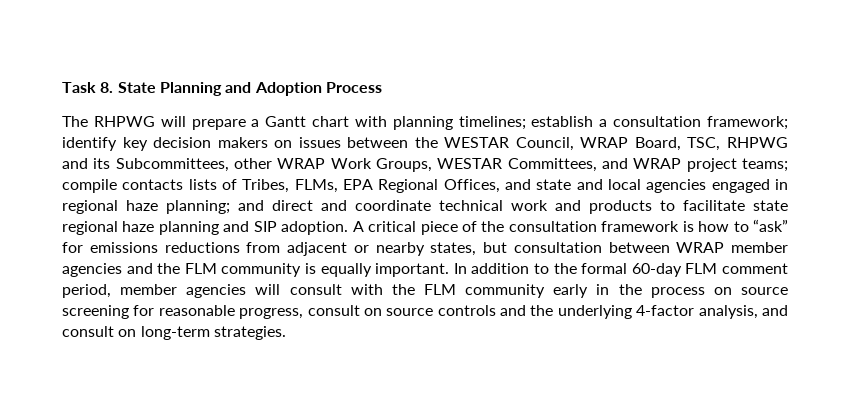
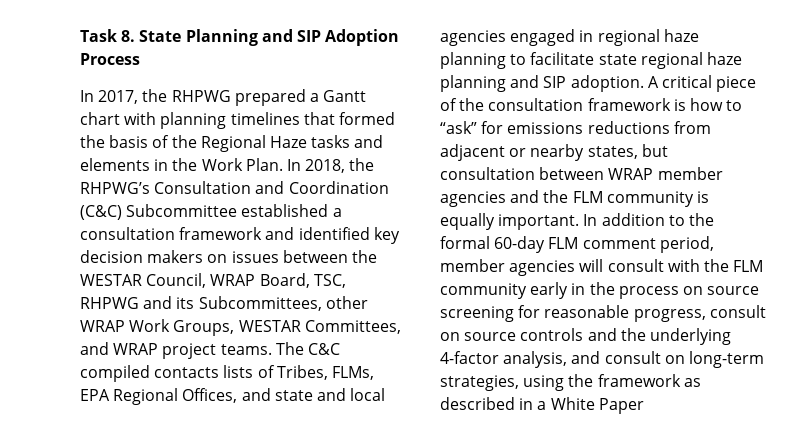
- Task 8. State Planning and Adoption Process
+ Task 8. State Planning and SIP Adoption Process
- The RHPWG will prepare a Gantt chart with planning timelines; establish a consultation framework; identify key decision makers on issues between the WESTAR Council, WRAP Board, TSC, RHPWG and its Subcommittees, other WRAP Work Groups, WESTAR Committees, and WRAP project teams; compile contacts lists of Tribes, FLMs, EPA Regional Offices, and state and local agencies engaged in regional haze planning; and direct and coordinate technical work and products to facilitate state regional haze planning and SIP adoption.
+ In 2017, the RHPWG prepared a Gantt chart with planning timelines that formed the basis of the Regional Haze tasks and elements in the Work Plan. In 2018, the RHPWG’s Consultation and Coordination (C&C) Subcommittee established a consultation framework and identified key decision makers on issues between the WESTAR Council, WRAP Board, TSC, RHPWG and its Subcommittees, other WRAP Work Groups, WESTAR Committees, and WRAP project teams. The C&C compiled contacts lists of Tribes, FLMs, EPA Regional Offices, and state and local agencies engaged in regional haze planning to facilitate state regional haze planning and SIP adoption.
- In addition to the formal 60-day FLM comment period, member agencies will consult with the FLM community early in the process on source screening for reasonable progress, consult on source controls and the underlying 4-factor analysis, and consult on long-term strategies.
+ In addition to the formal 60-day FLM comment period, member agencies will consult with the FLM community early in the process on source screening for reasonable progress, consult on source controls and the underlying 4-factor analysis, and consult on long-term strategies, using the framework as described in a White Paper

